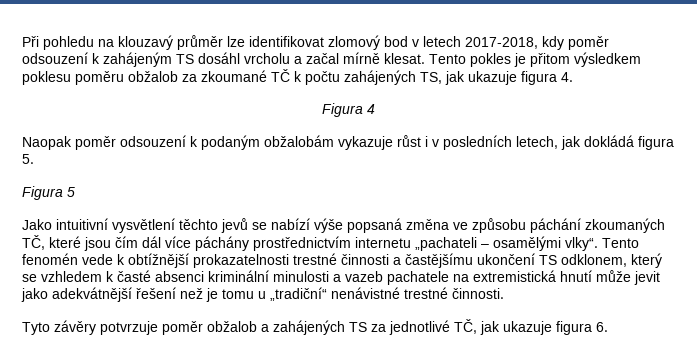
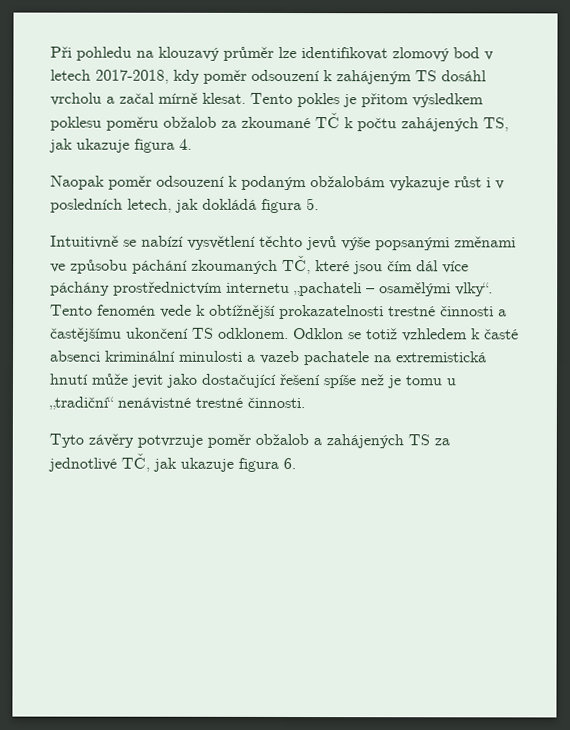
- Figura 4
- Figura 5
- Jako intuitivní vysvětlení těchto jevů se nabízí výše popsaná změna ve způsobu páchání zkoumaných TČ, které jsou čím dál více páchány prostřednictvím internetu „pachateli – osamělými vlky“.
+ Intuitivně se nabízí vysvětlení těchto jevů výše popsanými změnami ve způsobu páchání zkoumaných TČ, které jsou čím dál více páchány prostřednictvím internetu „pachateli – osamělými vlky“.
- Tento fenomén vede k obtížnější prokazatelnosti trestné činnosti a častějšímu ukončení TS odklonem, který se vzhledem k časté absenci kriminální minulosti a vazeb pachatele na extremistická hnutí může jevit jako adekvátnější řešení než je tomu u „tradiční“ nenávistné trestné činnosti.
+ Tento fenomén vede k obtížnější prokazatelnosti trestné činnosti a častějšímu ukončení TS odklonem. Odklon se totiž vzhledem k časté absenci kriminální minulosti a vazeb pachatele na extremistická hnutí může jevit jako dostačující řešení spíše než je tomu u „tradiční“ nenávistné trestné činnosti.

